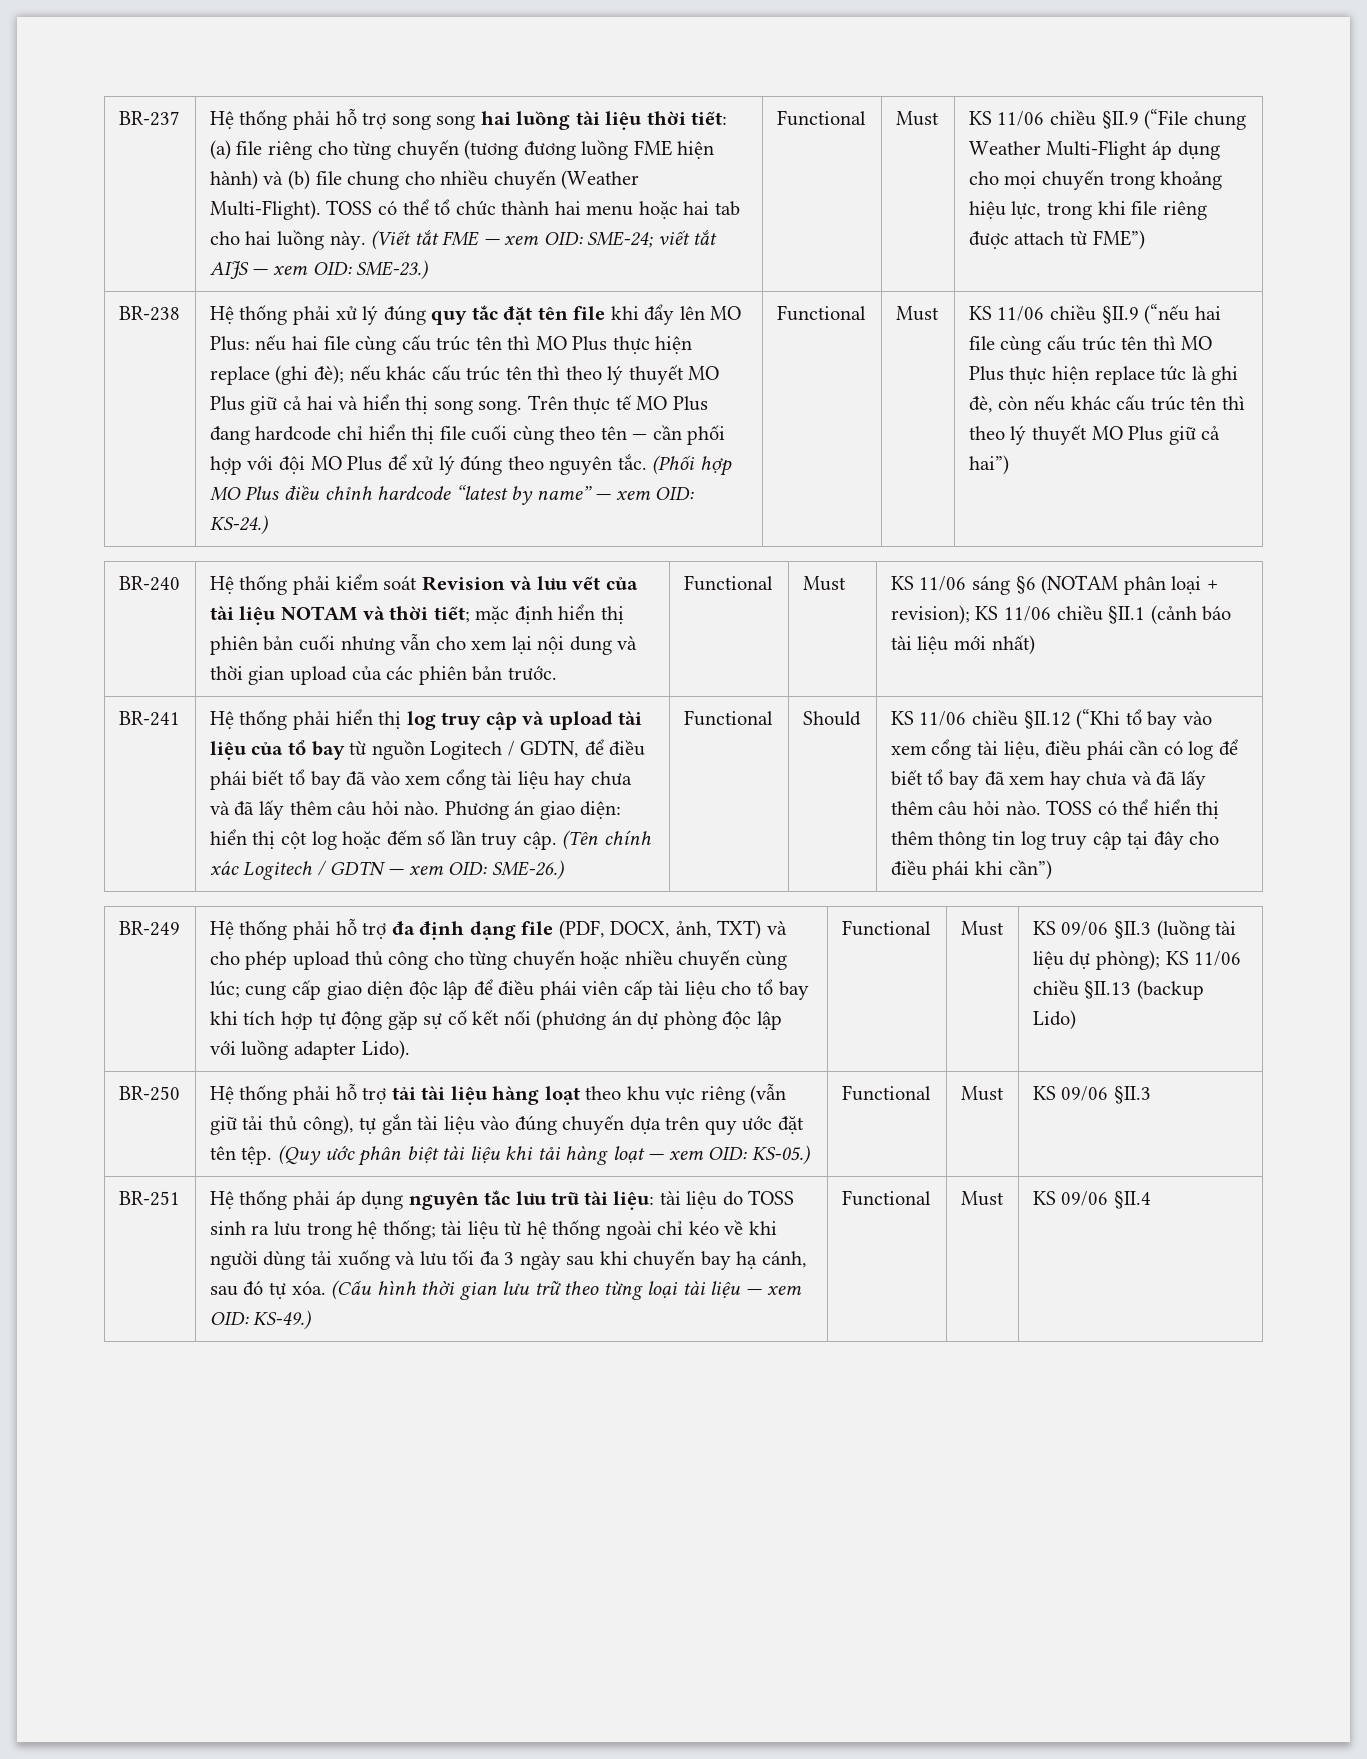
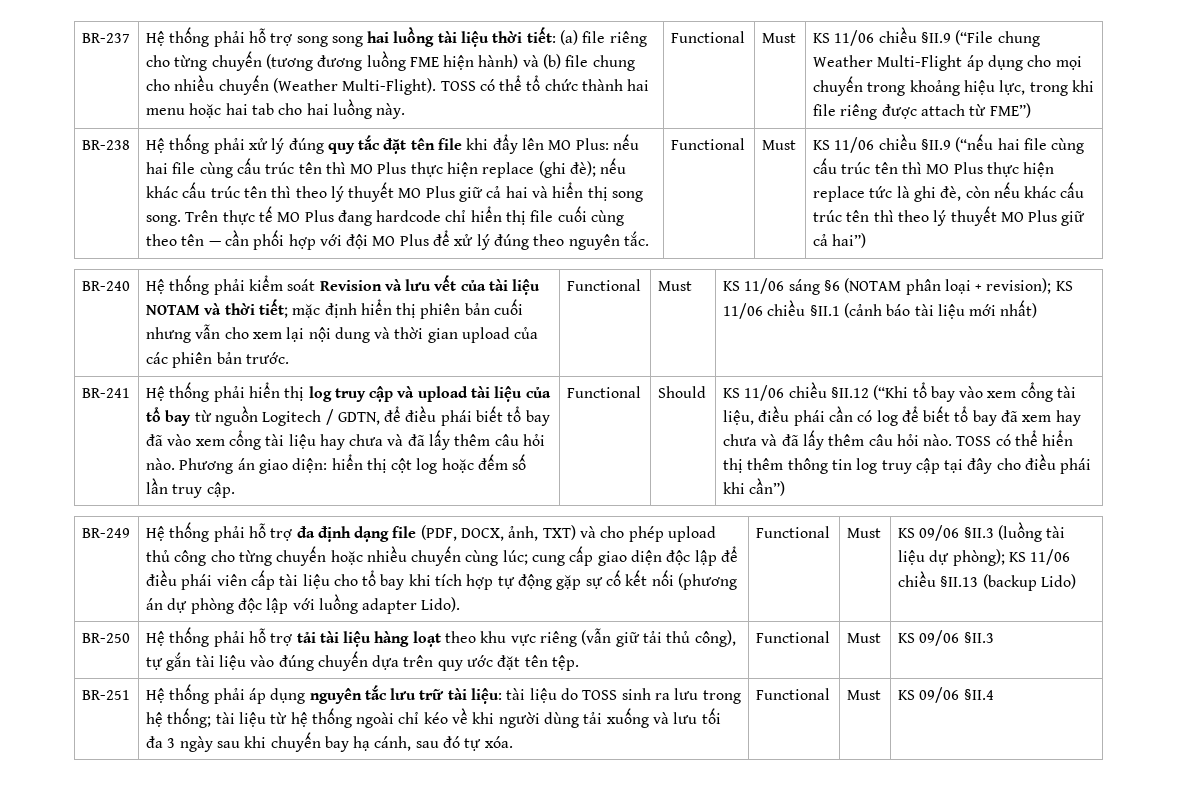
- (Viết tắt FME — xem OID: SME-24; viết tắt AIJS — xem OID: SME-23.)
- (Phối hợp MO Plus điều chỉnh hardcode “latest by name” — xem OID: KS-24.)
- (Tên chính xác Logitech / GDTN — xem OID: SME-26.)
- (Quy ước phân biệt tài liệu khi tải hàng loạt — xem OID: KS-05.)
- (Cấu hình thời gian lưu trữ theo từng loại tài liệu — xem OID: KS-49.)

